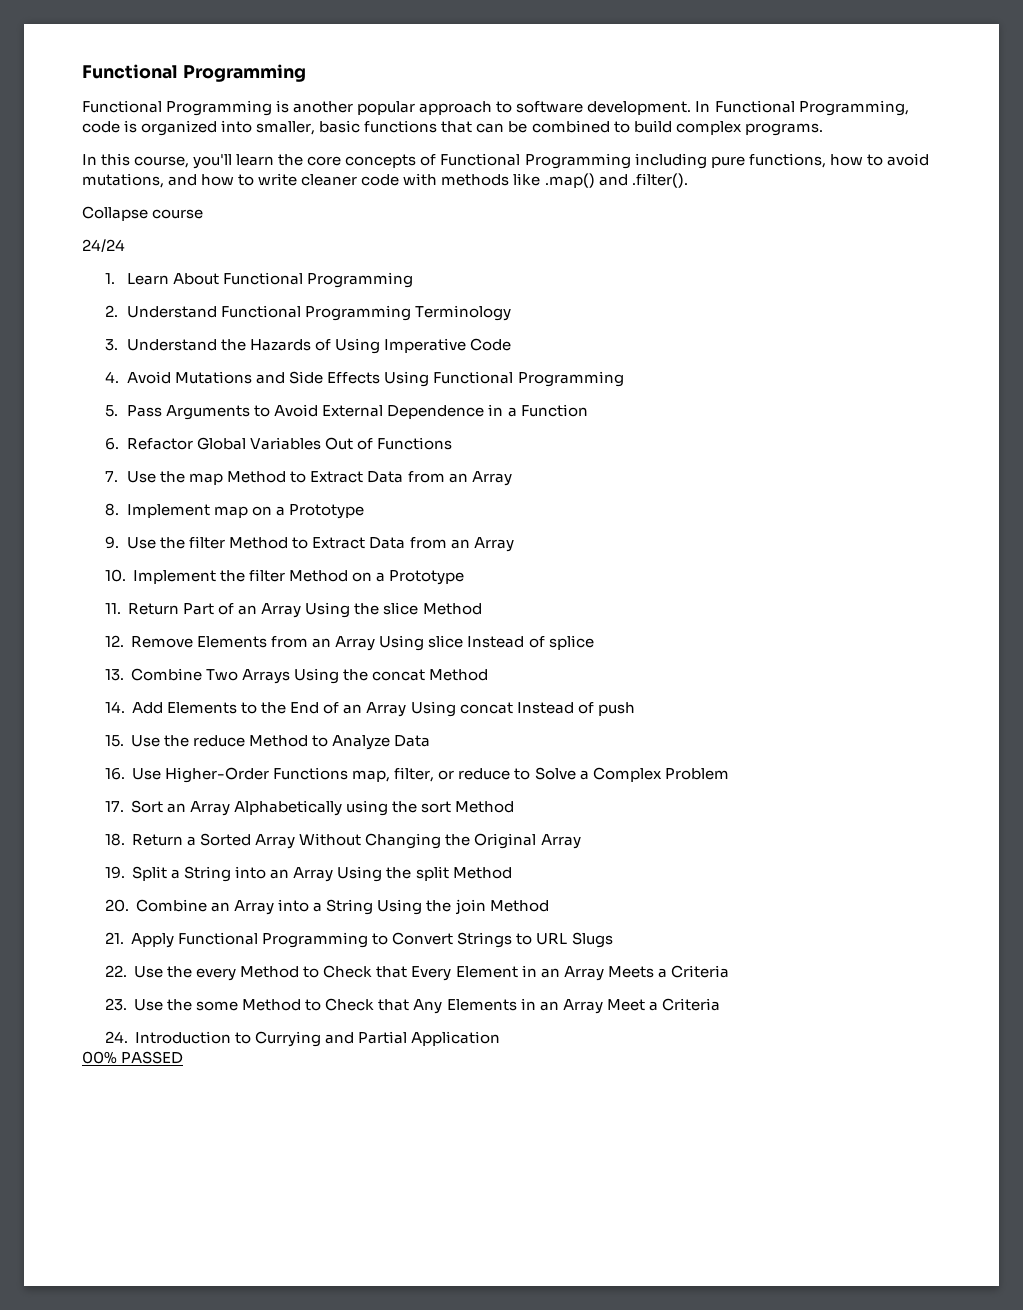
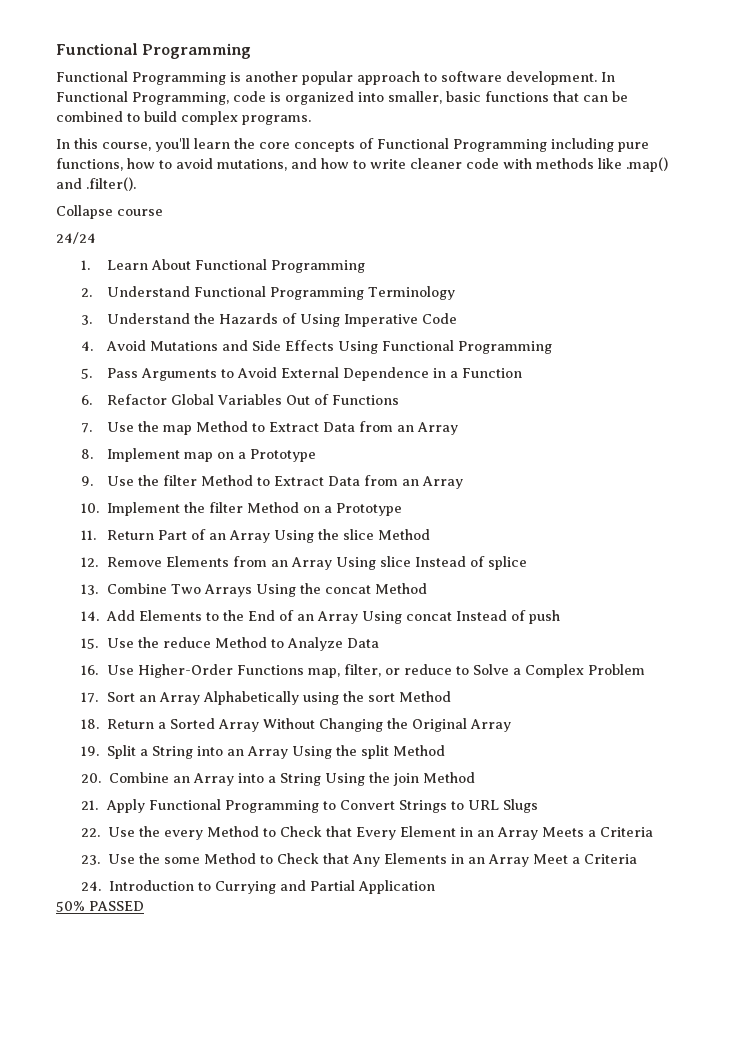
- 00% PASSED
+ 50% PASSED

